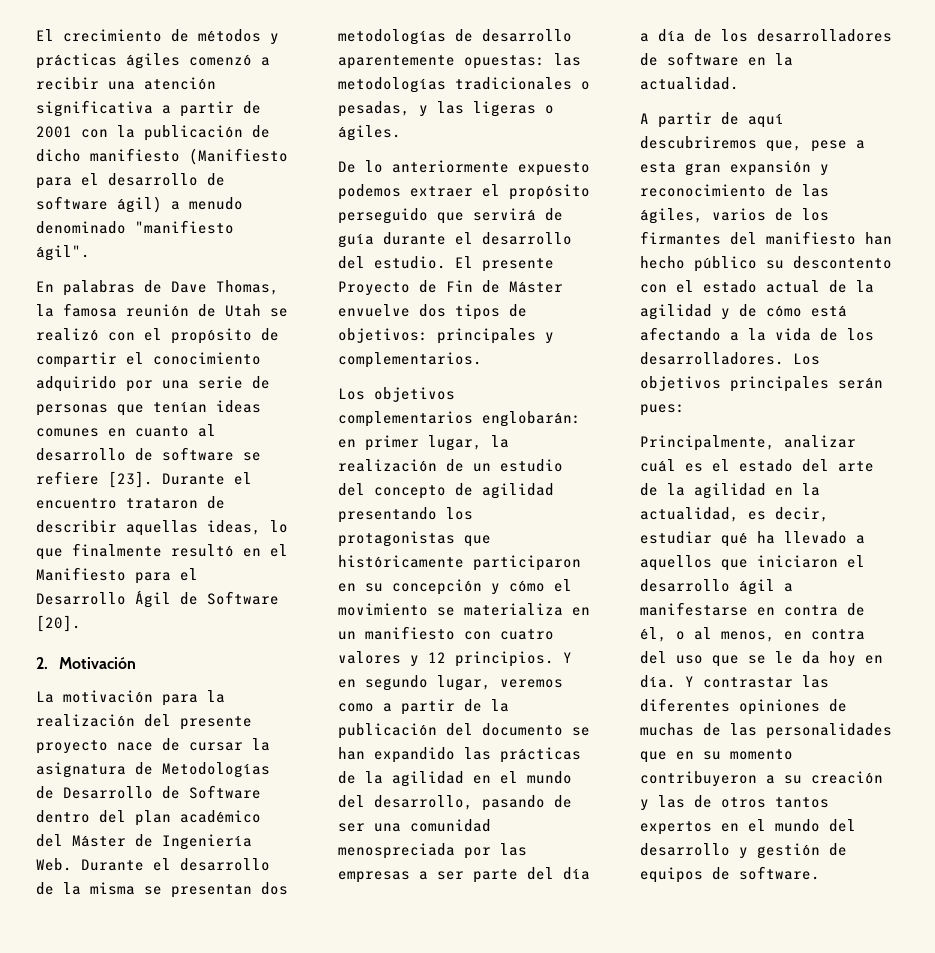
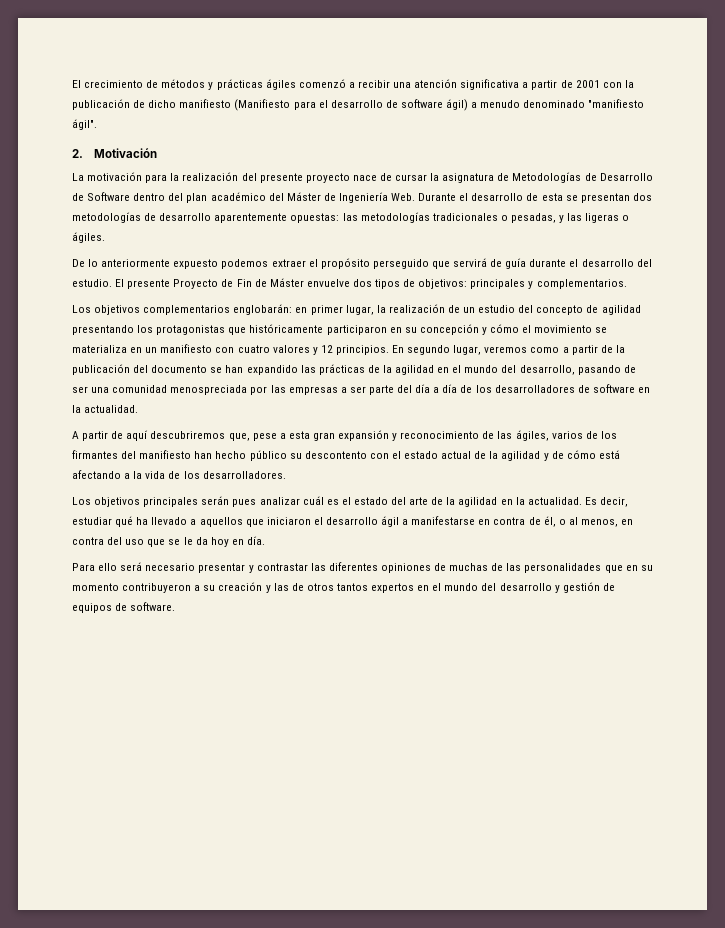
- En palabras de Dave Thomas, la famosa reunión de Utah se realizó con el propósito de compartir el conocimiento adquirido por una serie de personas que tenían ideas comunes en cuanto al desarrollo de software se refiere [23]. Durante el encuentro trataron de describir aquellas ideas, lo que finalmente resultó en el Manifiesto para el Desarrollo Ágil de Software [20].
- La motivación para la realización del presente proyecto nace de cursar la asignatura de Metodologías de Desarrollo de Software dentro del plan académico del Máster de Ingeniería Web. Durante el desarrollo de la misma se presentan dos metodologías de desarrollo aparentemente opuestas: las metodologías tradicionales o pesadas, y las ligeras o ágiles.
+ La motivación para la realización del presente proyecto nace de cursar la asignatura de Metodologías de Desarrollo de Software dentro del plan académico del Máster de Ingeniería Web. Durante el desarrollo de esta se presentan dos metodologías de desarrollo aparentemente opuestas: las metodologías tradicionales o pesadas, y las ligeras o ágiles.
- Y en segundo lugar, veremos como a partir de la publicación del documento se han expandido las prácticas de la agilidad en el mundo del desarrollo, pasando de ser una comunidad menospreciada por las empresas a ser parte del día a día de los desarrolladores de software en la actualidad.
+ En segundo lugar, veremos como a partir de la publicación del documento se han expandido las prácticas de la agilidad en el mundo del desarrollo, pasando de ser una comunidad menospreciada por las empresas a ser parte del día a día de los desarrolladores de software en la actualidad.
- A partir de aquí descubriremos que, pese a esta gran expansión y reconocimiento de las ágiles, varios de los firmantes del manifiesto han hecho público su descontento con el estado actual de la agilidad y de cómo está afectando a la vida de los desarrolladores. Los objetivos principales serán pues:
- Principalmente, analizar cuál es el estado del arte de la agilidad en la actualidad, es decir, estudiar qué ha llevado a aquellos que iniciaron el desarrollo ágil a manifestarse en contra de él, o al menos, en contra del uso que se le da hoy en día. Y contrastar las diferentes opiniones de muchas de las personalidades que en su momento contribuyeron a su creación y las de otros tantos expertos en el mundo del desarrollo y gestión de equipos de software.
+ A partir de aquí descubriremos que, pese a esta gran expansión y reconocimiento de las ágiles, varios de los firmantes del manifiesto han hecho público su descontento con el estado actual de la agilidad y de cómo está afectando a la vida de los desarrolladores.
+ Los objetivos principales serán pues analizar cuál es el estado del arte de la agilidad en la actualidad. Es decir, estudiar qué ha llevado a aquellos que iniciaron el desarrollo ágil a manifestarse en contra de él, o al menos, en contra del uso que se le da hoy en día.
+ Para ello será necesario presentar y contrastar las diferentes opiniones de muchas de las personalidades que en su momento contribuyeron a su creación y las de otros tantos expertos en el mundo del desarrollo y gestión de equipos de software.

